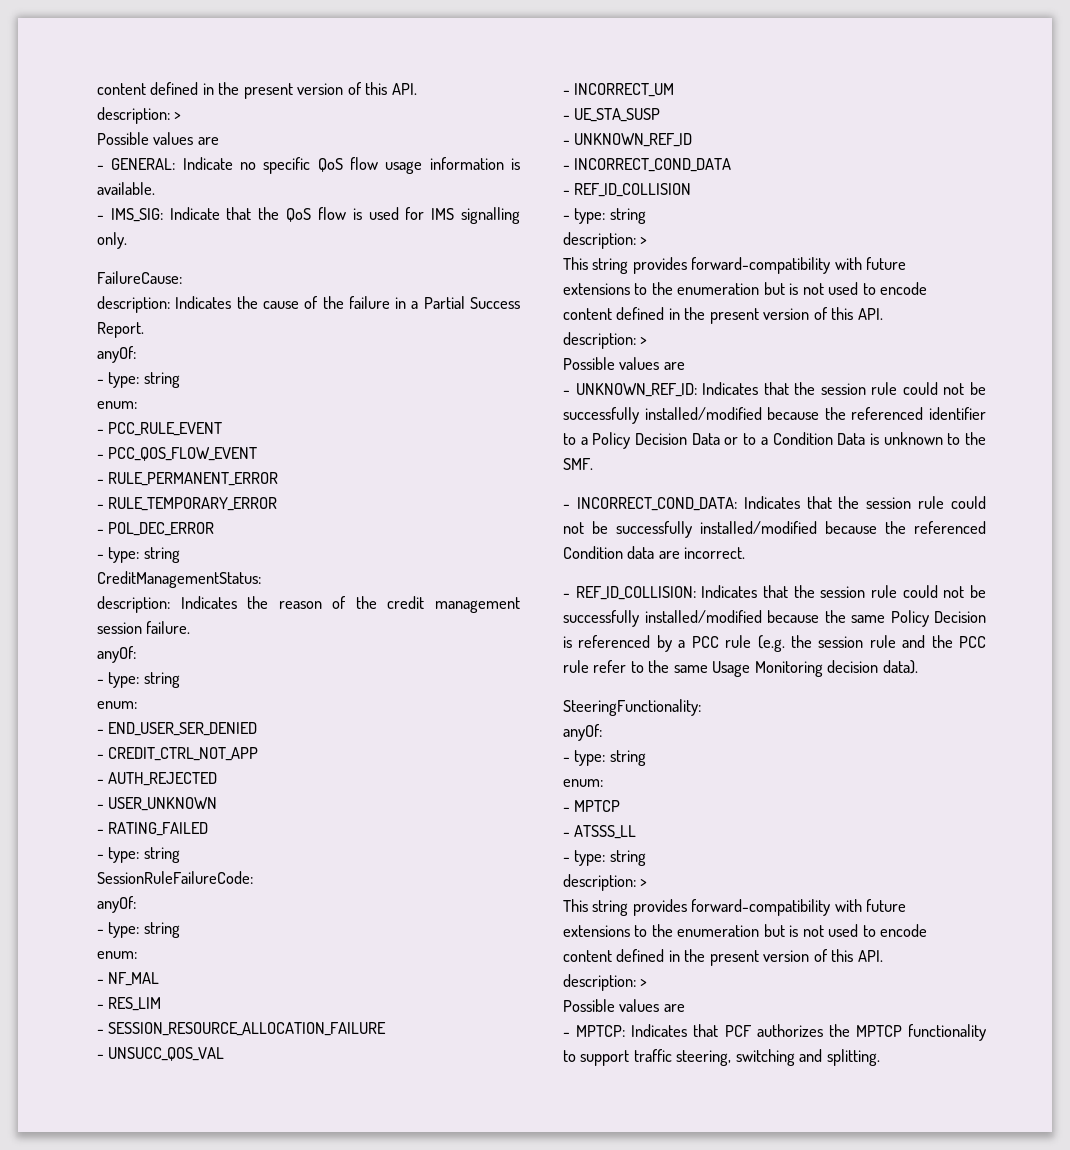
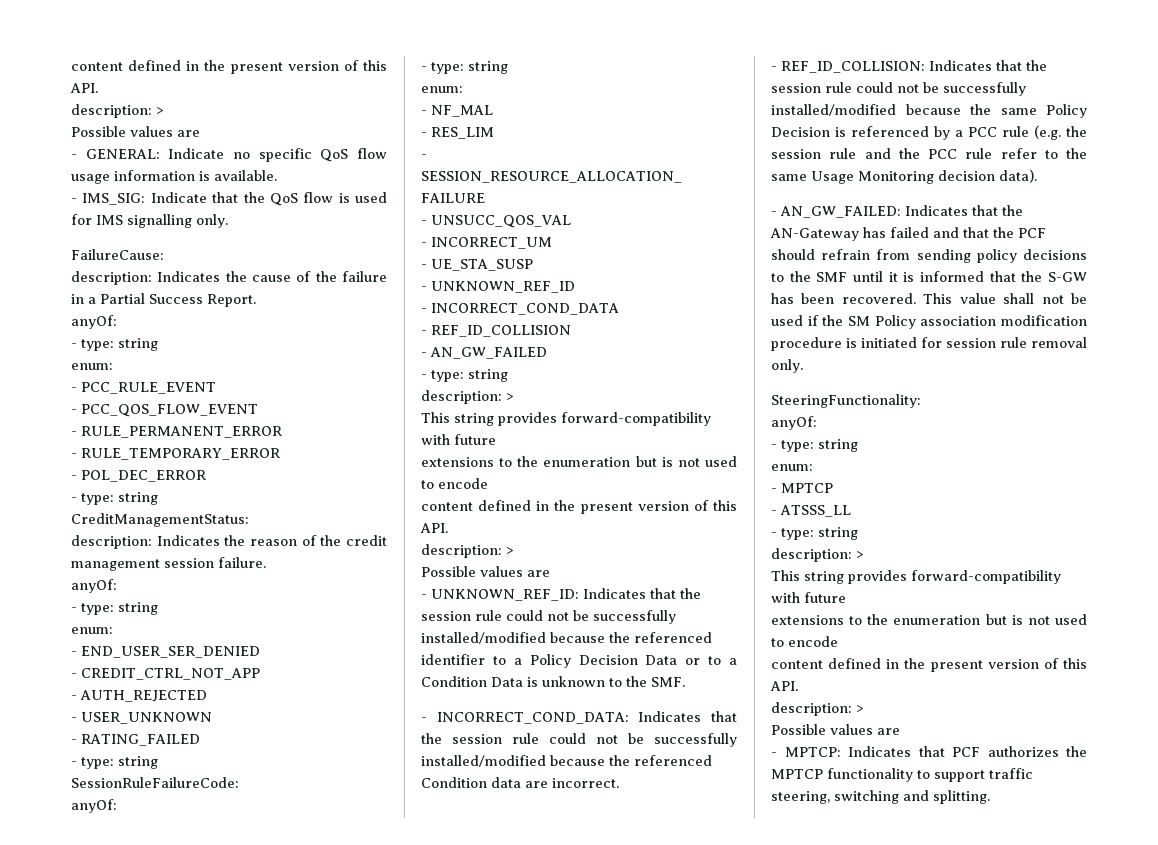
+ - AN_GW_FAILED
+ - AN_GW_FAILED: Indicates that the AN-Gateway has failed and that the PCF should refrain from sending policy decisions to the SMF until it is informed that the S-GW has been recovered. This value shall not be used if the SM Policy association modification procedure is initiated for session rule removal only.

